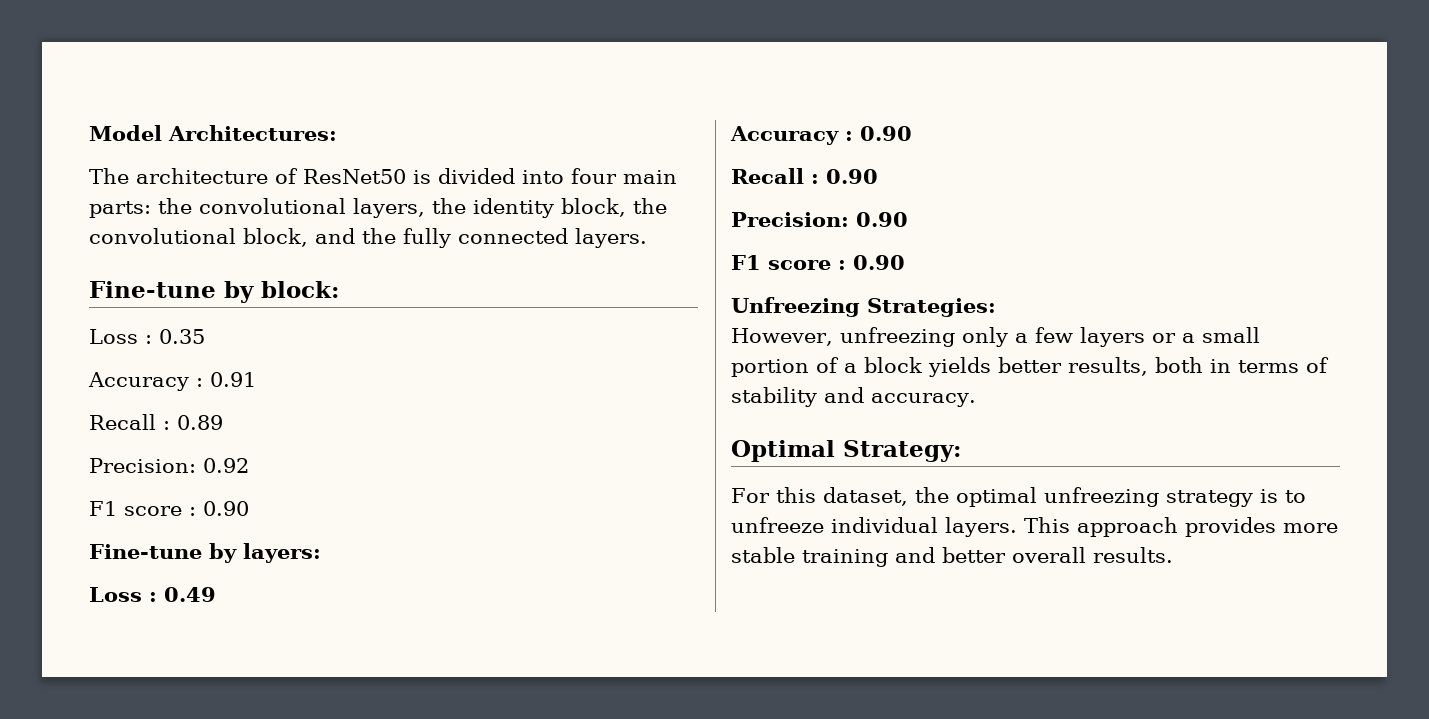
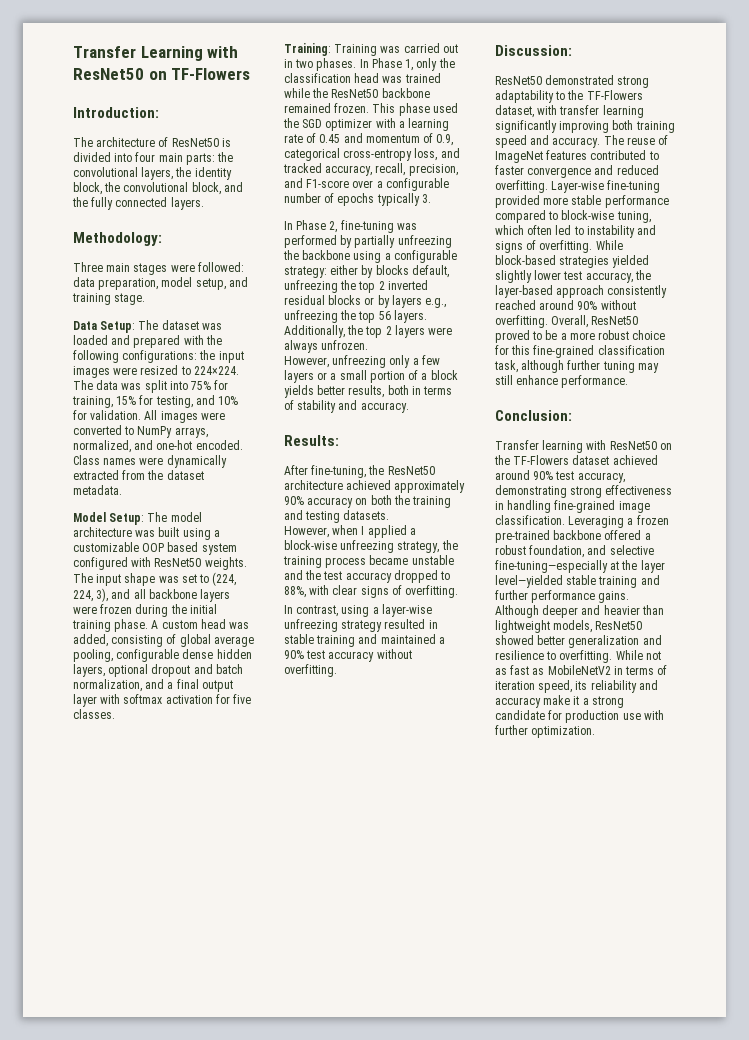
- Model Architectures:
+ Transfer Learning with ResNet50 on TF-Flowers
+ Introduction:
- Fine-tune by block:
- Loss : 0.35
- Accuracy : 0.91
- Recall : 0.89
- Precision: 0.92
- F1 score : 0.90
- Fine-tune by layers:
- Loss : 0.49
- Accuracy : 0.90
- Recall : 0.90
- Precision: 0.90
- F1 score : 0.90
- Unfreezing Strategies:
+ Methodology:
+ Three main stages were followed: data preparation, model setup, and training stage.
+ Data Setup: The dataset was loaded and prepared with the following configurations: the input images were resized to 224×224. The data was split into 75% for training, 15% for testing, and 10% for validation. All images were converted to NumPy arrays, normalized, and one-hot encoded. Class names were dynamically extracted from the dataset metadata.
+ Model Setup: The model architecture was built using a customizable OOP based system configured with ResNet50 weights. The input shape was set to (224, 224, 3), and all backbone layers were frozen during the initial training phase. A custom head was added, consisting of global average pooling, configurable dense hidden layers, optional dropout and batch normalization, and a final output layer with softmax activation for five classes.
+ Training: Training was carried out in two phases. In Phase 1, only the classification head was trained while the ResNet50 backbone remained frozen. This phase used the SGD optimizer with a learning rate of 0.45 and momentum of 0.9, categorical cross-entropy loss, and tracked accuracy, recall, precision, and F1-score over a configurable number of epochs typically 3.
+ In Phase 2, fine-tuning was performed by partially unfreezing the backbone using a configurable strategy: either by blocks default, unfreezing the top 2 inverted residual blocks or by layers e.g., unfreezing the top 56 layers. Additionally, the top 2 layers were always unfrozen.
- Optimal Strategy:
- For this dataset, the optimal unfreezing strategy is to unfreeze individual layers. This approach provides more stable training and better overall results.
+ Results:
+ After fine-tuning, the ResNet50 architecture achieved approximately 90% accuracy on both the training and testing datasets.
+ However, when I applied a block-wise unfreezing strategy, the training process became unstable and the test accuracy dropped to 88%, with clear signs of overfitting.
+ In contrast, using a layer-wise unfreezing strategy resulted in stable training and maintained a 90% test accuracy without overfitting.
+ Discussion:
+ ResNet50 demonstrated strong adaptability to the TF-Flowers dataset, with transfer learning significantly improving both training speed and accuracy. The reuse of ImageNet features contributed to faster convergence and reduced overfitting. Layer-wise fine-tuning provided more stable performance compared to block-wise tuning, which often led to instability and signs of overfitting. While block-based strategies yielded slightly lower test accuracy, the layer-based approach consistently reached around 90% without overfitting. Overall, ResNet50 proved to be a more robust choice for this fine-grained classification task, although further tuning may still enhance performance.
+ Conclusion:
+ Transfer learning with ResNet50 on the TF-Flowers dataset achieved around 90% test accuracy, demonstrating strong effectiveness in handling fine-grained image classification. Leveraging a frozen pre-trained backbone offered a robust foundation, and selective fine-tuning—especially at the layer level—yielded stable training and further performance gains. Although deeper and heavier than lightweight models, ResNet50 showed better generalization and resilience to overfitting. While not as fast as MobileNetV2 in terms of iteration speed, its reliability and accuracy make it a strong candidate for production use with further optimization.

